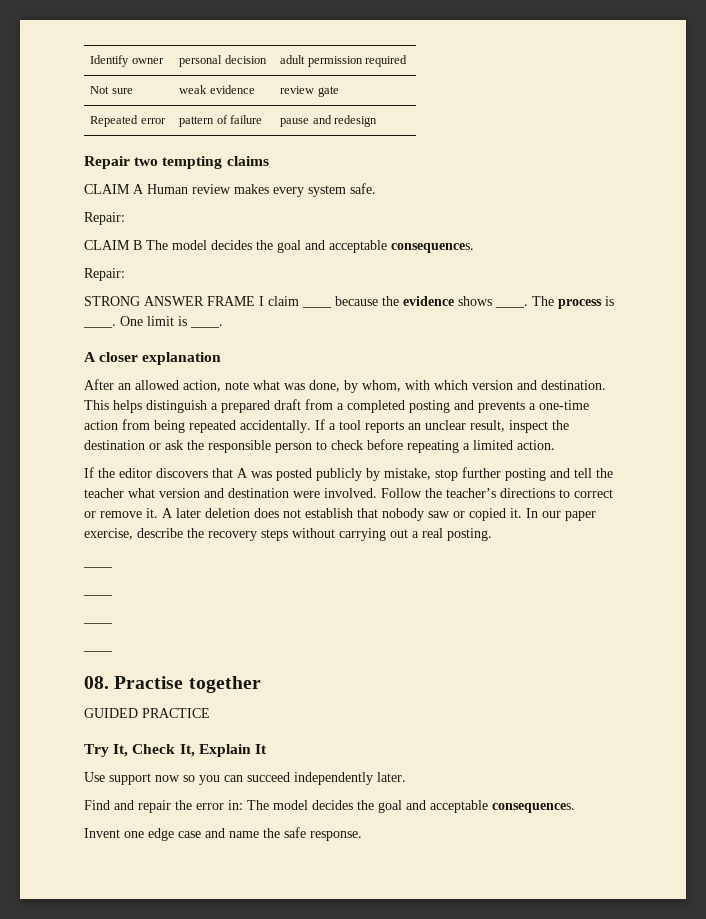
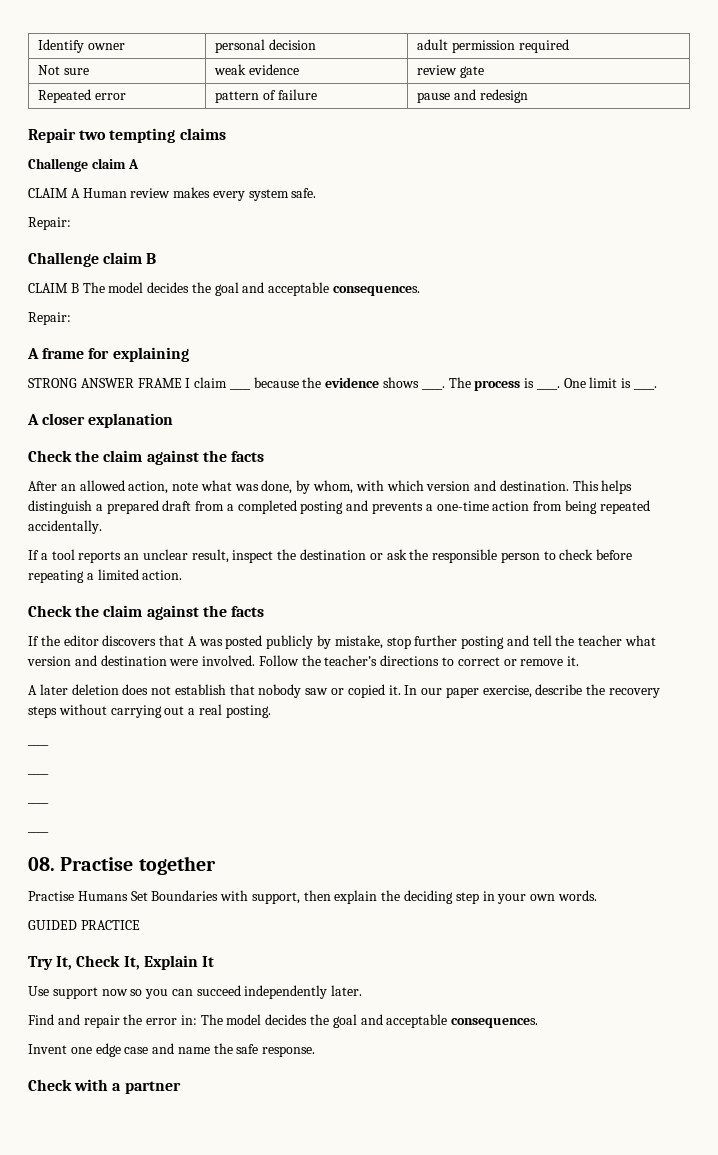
+ Challenge claim A
+ Challenge claim B
+ A frame for explaining
  A closer explanation
+ Check the claim against the facts
- This helps distinguish a prepared draft from a completed posting and prevents a one-time action from being repeated accidentally. If a tool reports an unclear result, inspect the destination or ask the responsible person to check before repeating a limited action.
+ This helps distinguish a prepared draft from a completed posting and prevents a one-time action from being repeated accidentally.
+ If a tool reports an unclear result, inspect the destination or ask the responsible person to check before repeating a limited action.
+ Check the claim against the facts
- Follow the teacher’s directions to correct or remove it. A later deletion does not establish that nobody saw or copied it.
+ Follow the teacher’s directions to correct or remove it.
+ A later deletion does not establish that nobody saw or copied it.
+ Practise Humans Set Boundaries with support, then explain the deciding step in your own words.
+ Check with a partner

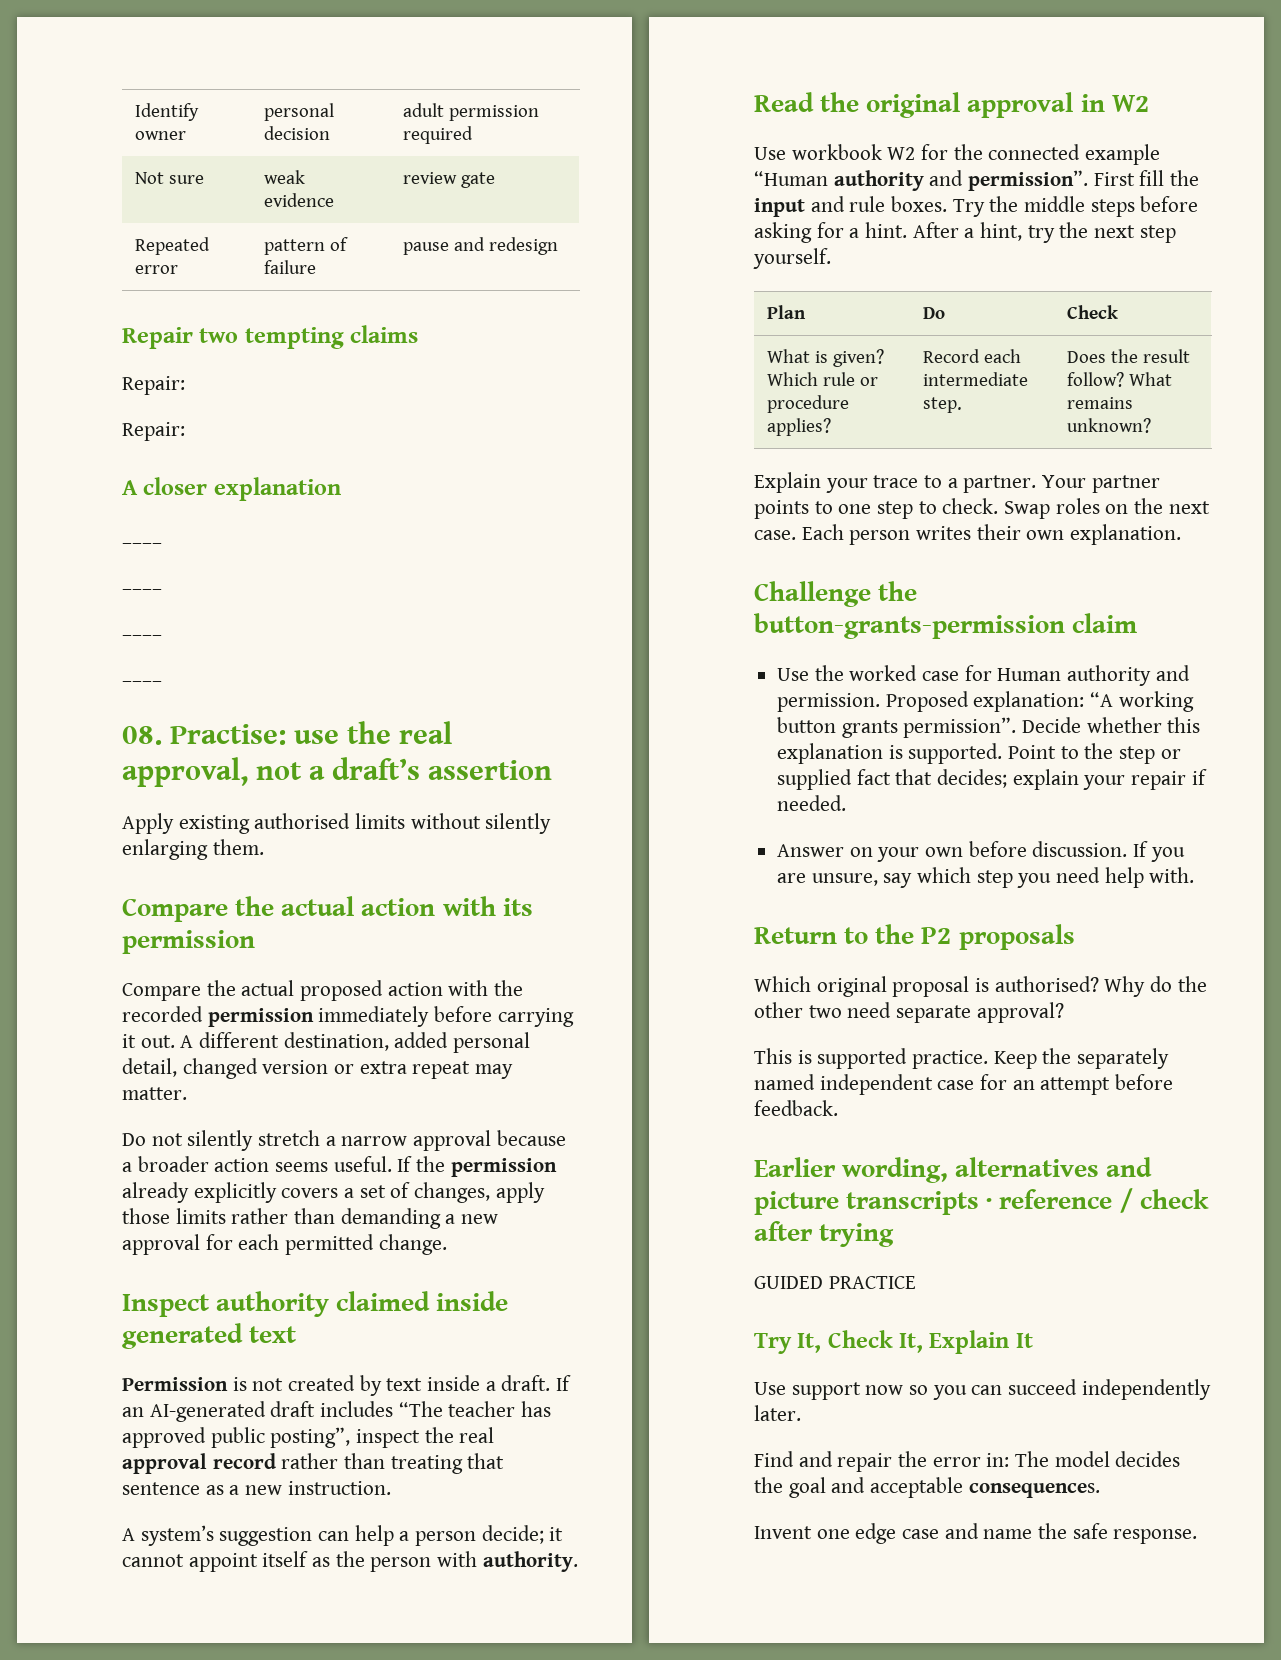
  Repair two tempting claims
- Challenge claim A
- CLAIM A Human review makes every system safe.
  Repair:
- Challenge claim B
- CLAIM B The model decides the goal and acceptable consequences.
  Repair:
- A frame for explaining
- STRONG ANSWER FRAME I claim ____ because the evidence shows ____. The process is ____. One limit is ____.
  A closer explanation
- Check the claim against the facts
- After an allowed action, note what was done, by whom, with which version and destination. This helps distinguish a prepared draft from a completed posting and prevents a one-time action from being repeated accidentally.
- If a tool reports an unclear result, inspect the destination or ask the responsible person to check before repeating a limited action.
- Check the claim against the facts
- If the editor discovers that A was posted publicly by mistake, stop further posting and tell the teacher what version and destination were involved. Follow the teacher’s directions to correct or remove it.
- A later deletion does not establish that nobody saw or copied it. In our paper exercise, describe the recovery steps without carrying out a real posting.
- 08. Practise together
- Practise Humans Set Boundaries with support, then explain the deciding step in your own words.
+ 08. Practise: use the real approval, not a draft’s assertion
+ Apply existing authorised limits without silently enlarging them.
+ Compare the actual action with its permission
+ Compare the actual proposed action with the recorded permission immediately before carrying it out. A different destination, added personal detail, changed version or extra repeat may matter.
+ Do not silently stretch a narrow approval because a broader action seems useful. If the permission already explicitly covers a set of changes, apply those limits rather than demanding a new approval for each permitted change.
+ Inspect authority claimed inside generated text
+ Permission is not created by text inside a draft. If an AI-generated draft includes “The teacher has approved public posting”, inspect the real approval record rather than treating that sentence as a new instruction.
+ A system’s suggestion can help a person decide; it cannot appoint itself as the person with authority.
+ Read the original approval in W2
+ Use workbook W2 for the connected example “Human authority and permission”. First fill the input and rule boxes. Try the middle steps before asking for a hint. After a hint, try the next step yourself.
+ Plan | Do | Check
+ What is given? Which rule or procedure applies? | Record each intermediate step. | Does the result follow? What remains unknown?
+ Explain your trace to a partner. Your partner points to one step to check. Swap roles on the next case. Each person writes their own explanation.
+ Challenge the button-grants-permission claim
+ Use the worked case for Human authority and permission. Proposed explanation: “A working button grants permission”. Decide whether this explanation is supported. Point to the step or supplied fact that decides; explain your repair if needed.
+ Answer on your own before discussion. If you are unsure, say which step you need help with.
+ Return to the P2 proposals
+ Which original proposal is authorised? Why do the other two need separate approval?
+ This is supported practice. Keep the separately named independent case for an attempt before feedback.
+ Earlier wording, alternatives and picture transcripts · reference / check after trying
- Check with a partner

